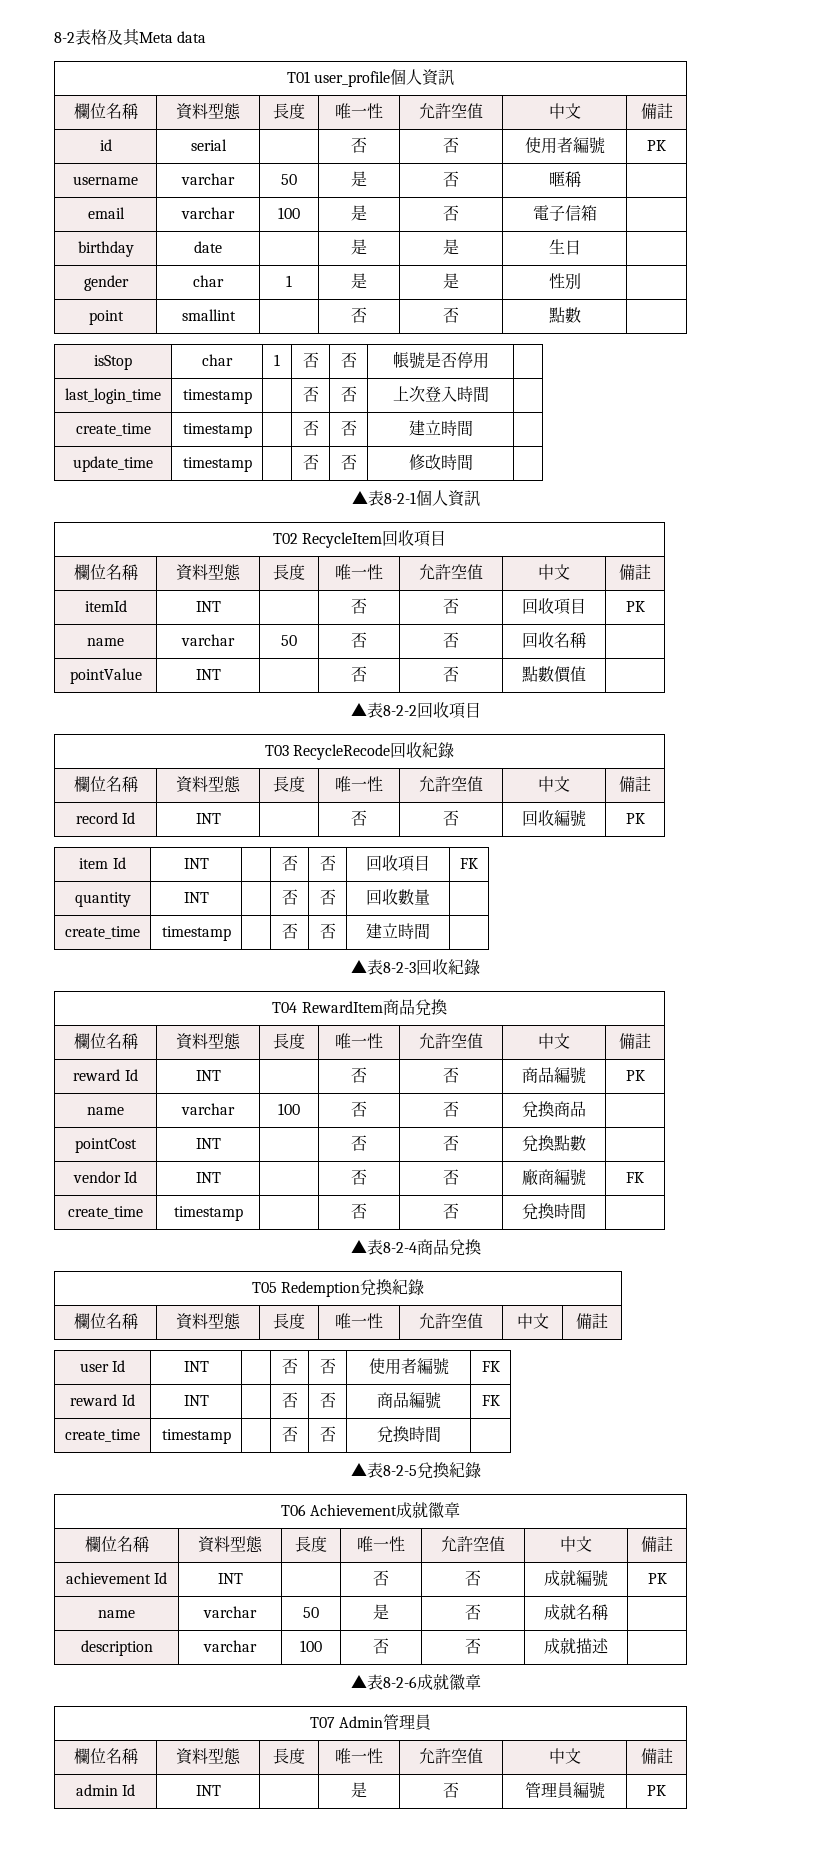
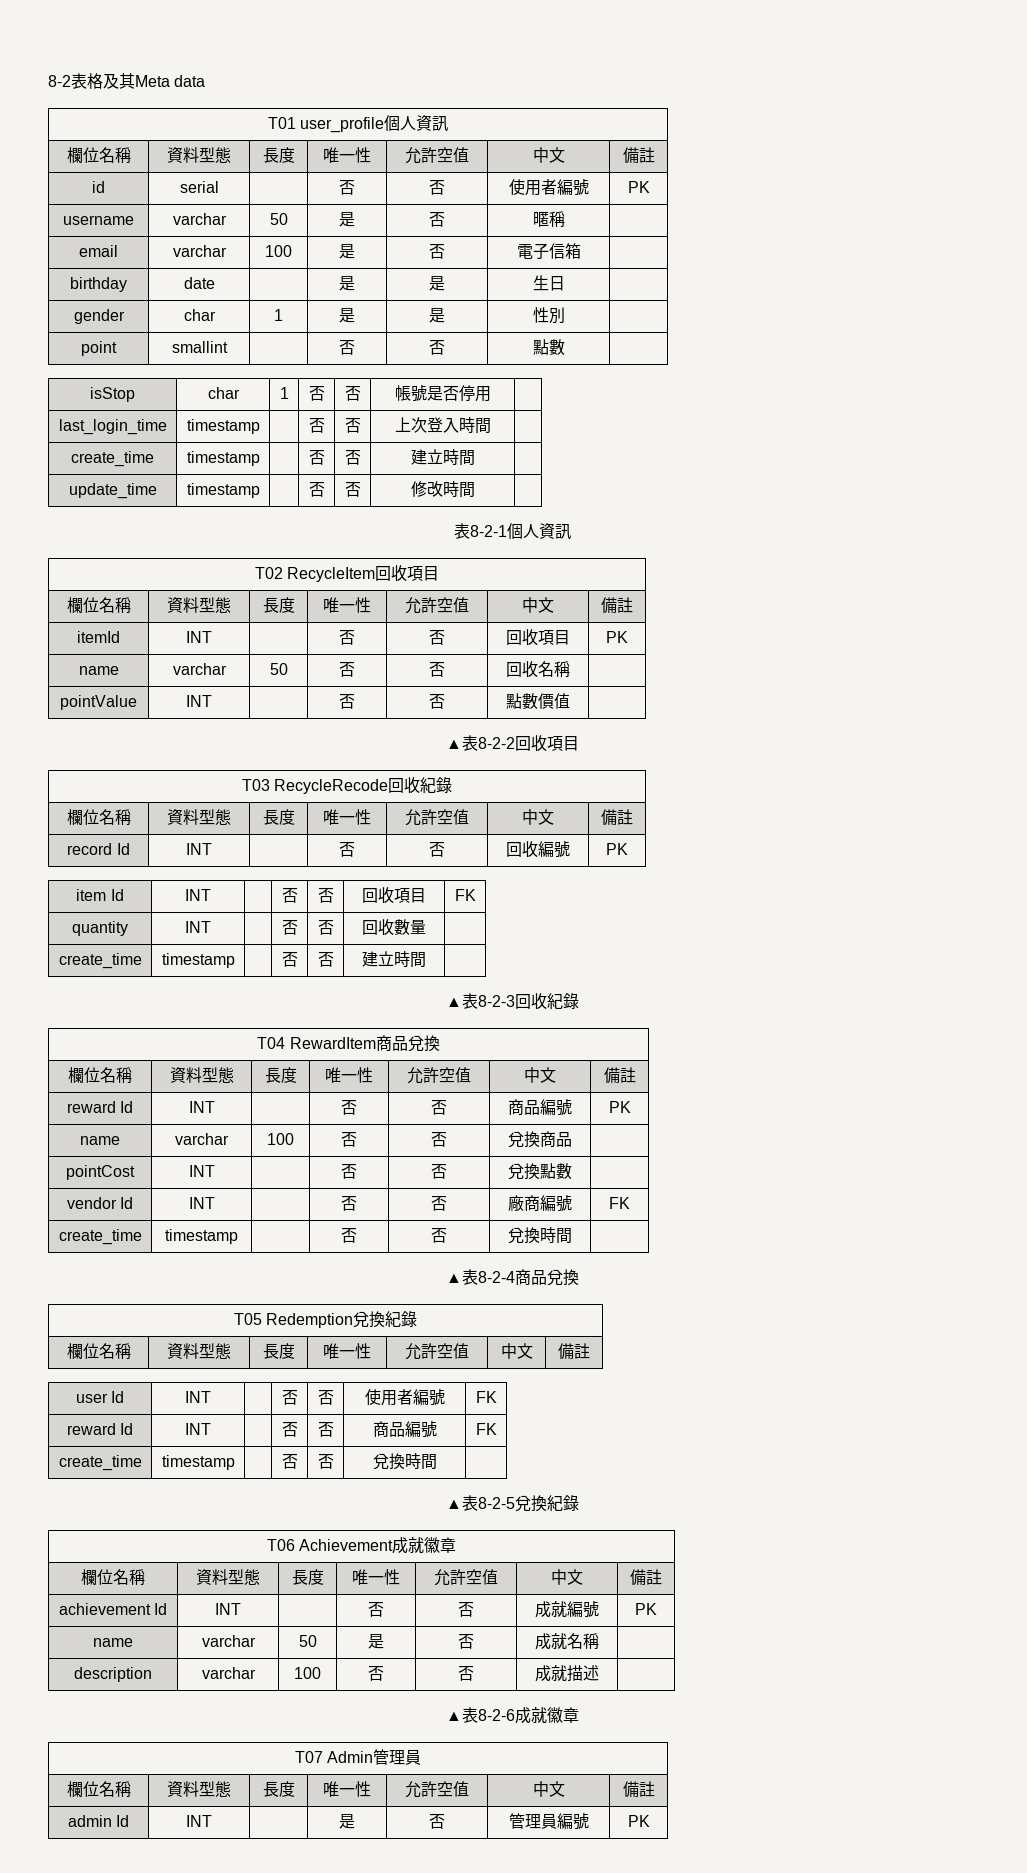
- ▲表8-2-1個人資訊
+ 表8-2-1個人資訊

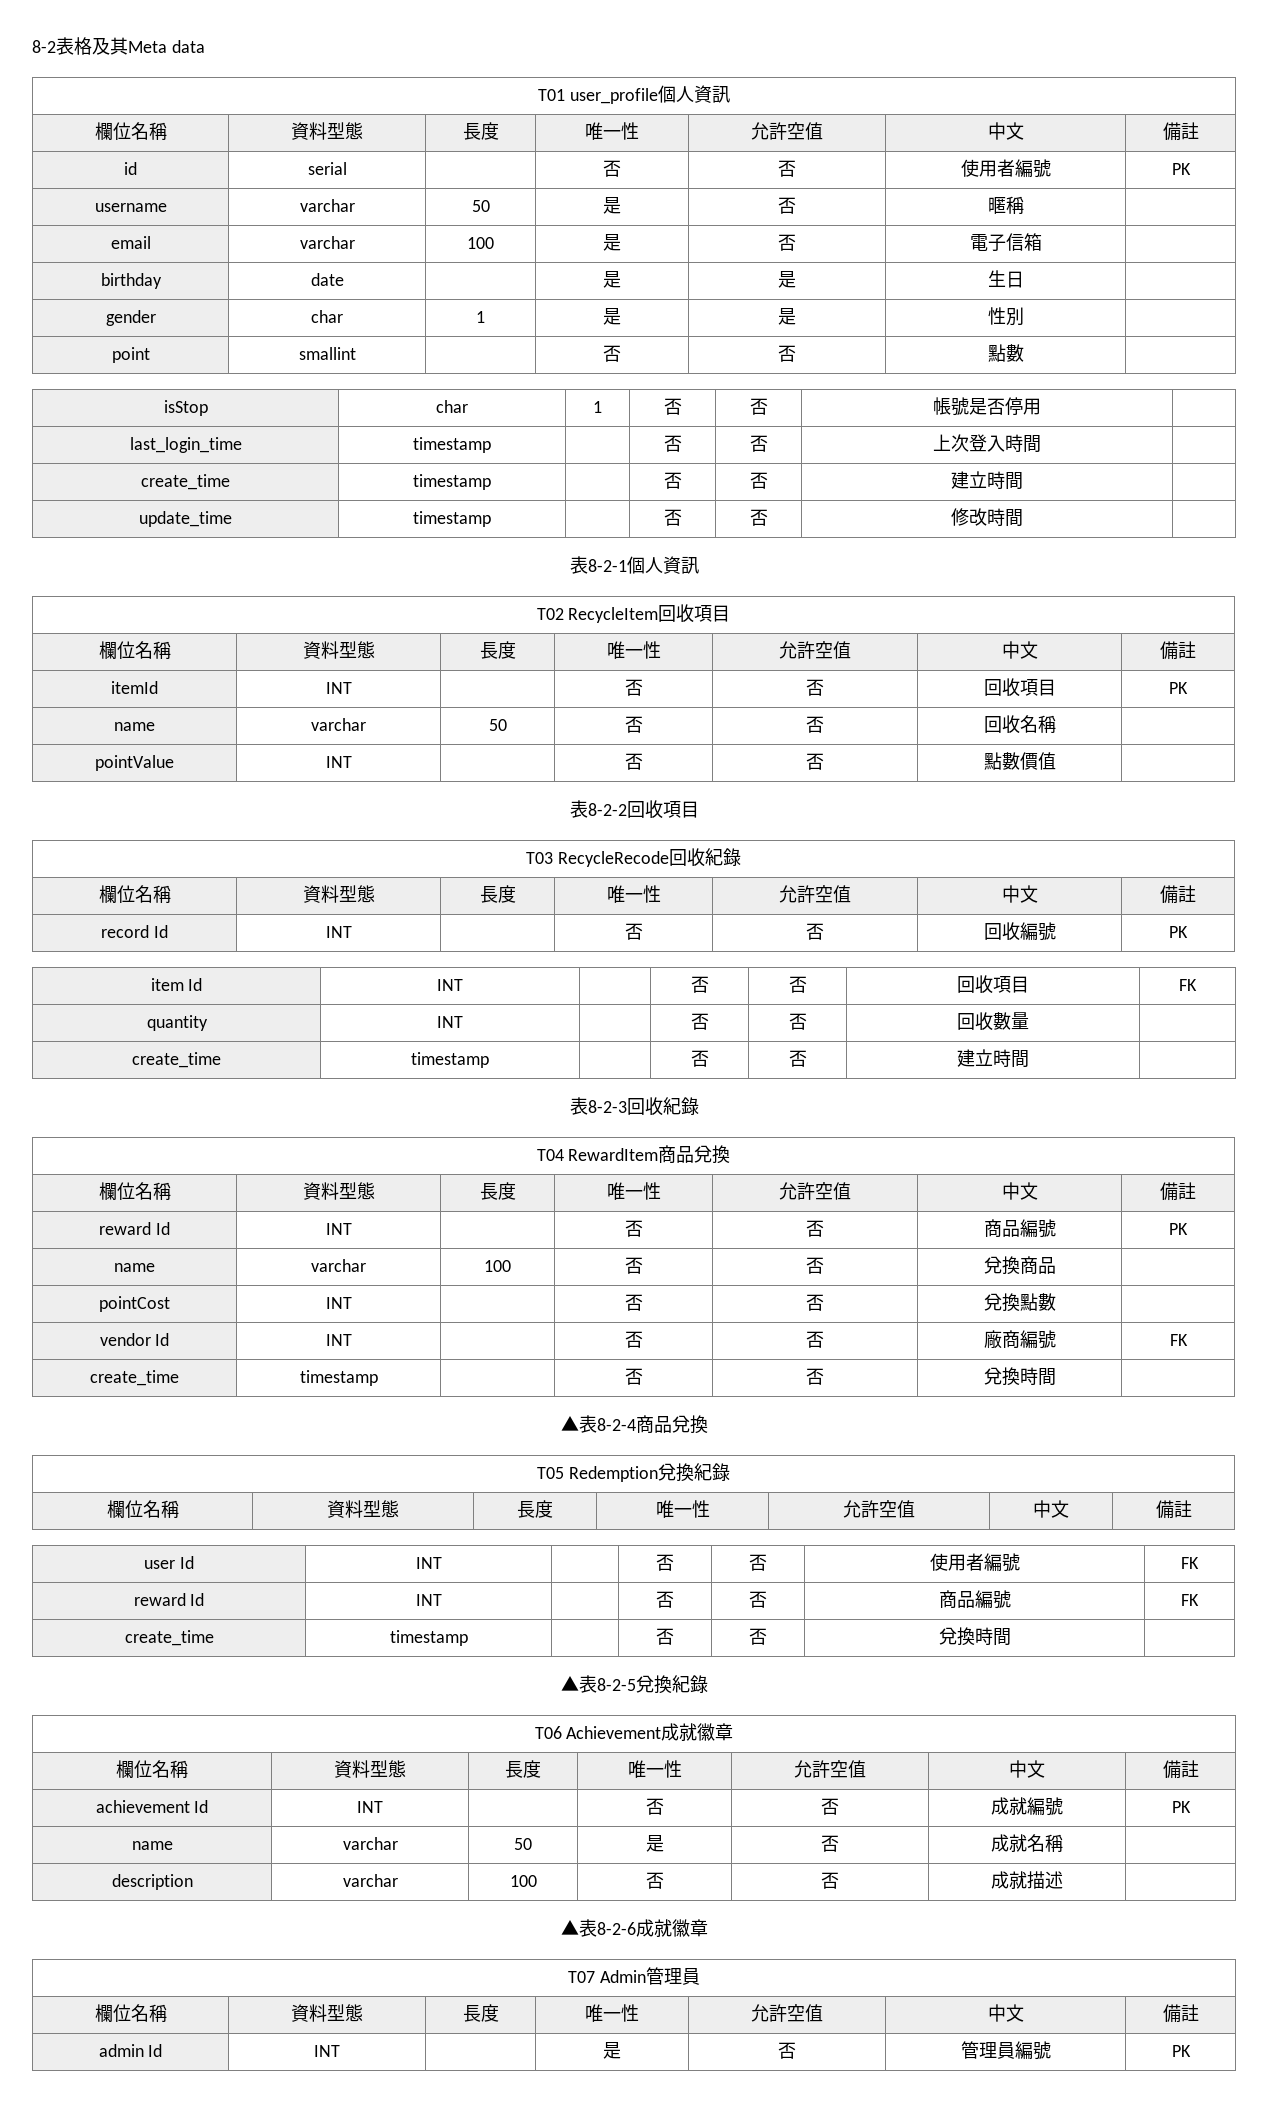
- ▲表8-2-2回收項目
+ 表8-2-2回收項目
- ▲表8-2-3回收紀錄
+ 表8-2-3回收紀錄

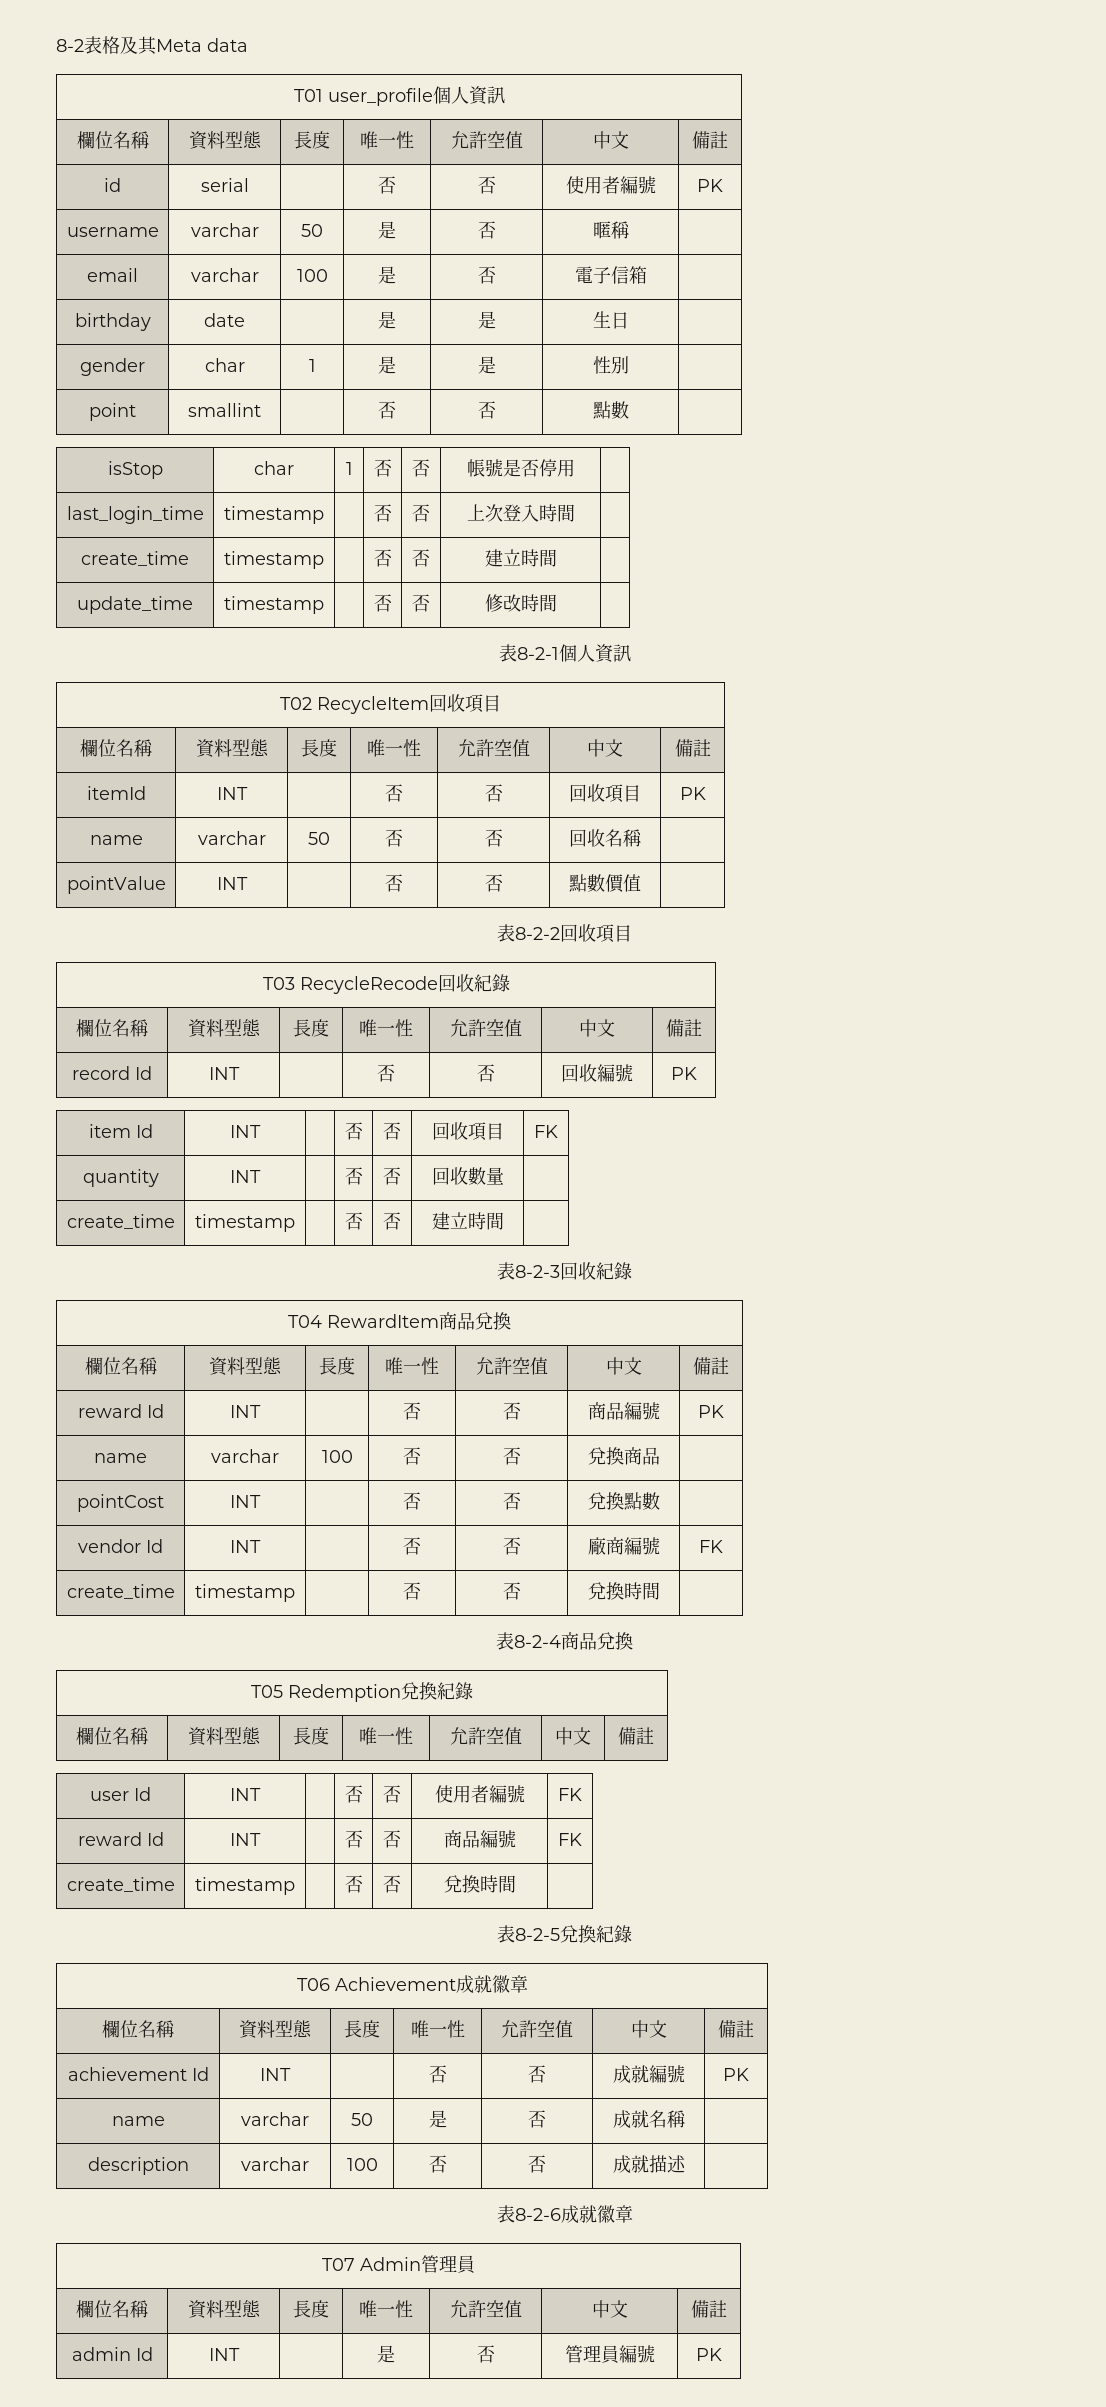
- ▲表8-2-4商品兌換
+ 表8-2-4商品兌換
- ▲表8-2-5兌換紀錄
+ 表8-2-5兌換紀錄
- ▲表8-2-6成就徽章
+ 表8-2-6成就徽章

